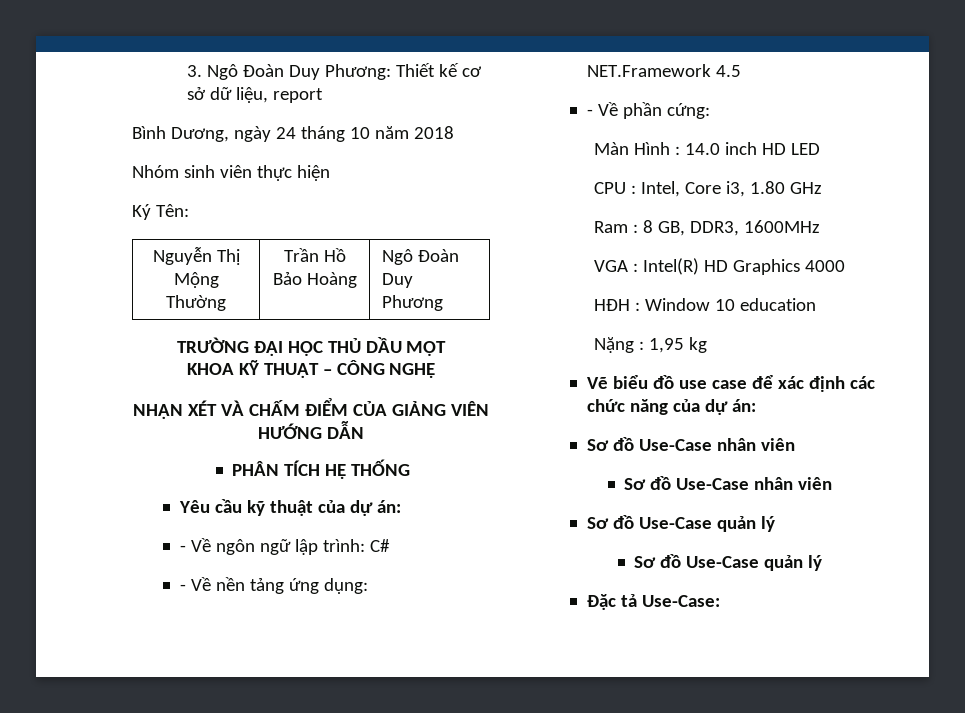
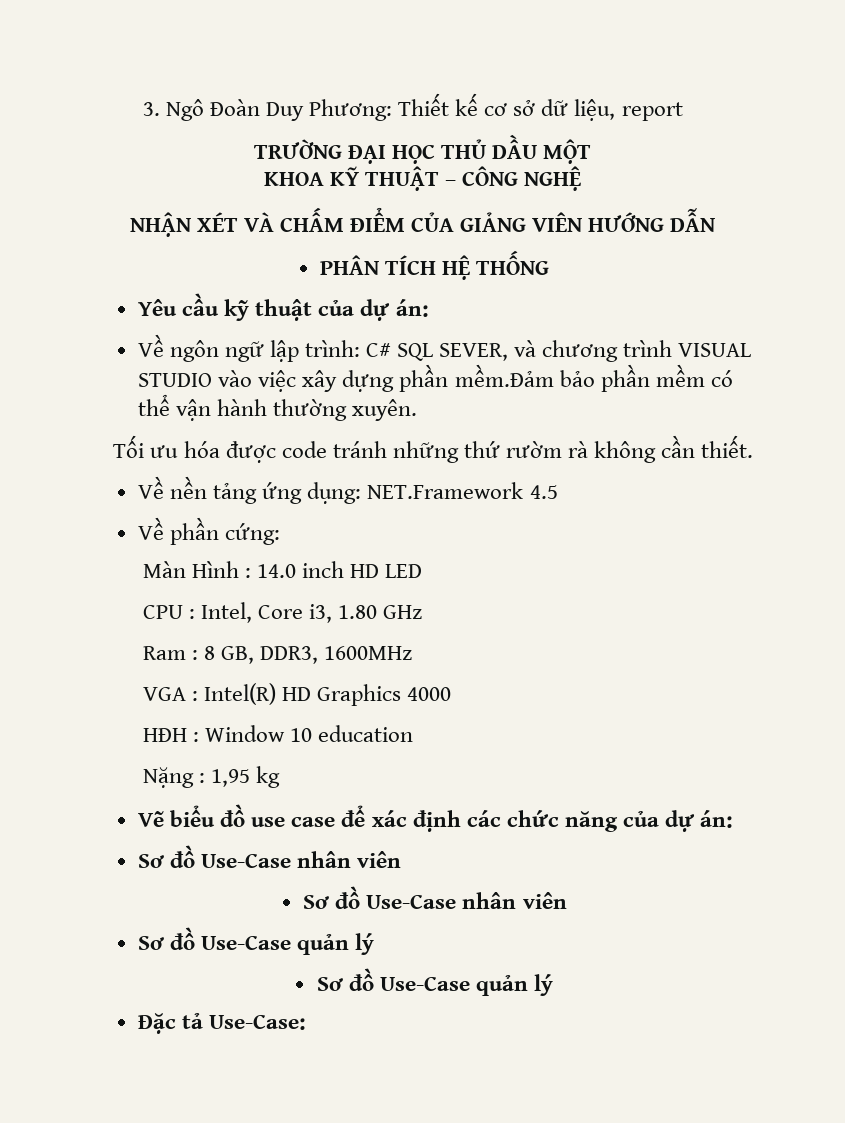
- Bình Dương, ngày 24 tháng 10 năm 2018
- Nhóm sinh viên thực hiện
- Ký Tên:
- Nguyễn Thị Mộng Thường | Trần Hồ Bảo Hoàng | Ngô Đoàn Duy Phương
- - Về ngôn ngữ lập trình: C#
- - Về nền tảng ứng dụng: NET.Framework 4.5
+ Về ngôn ngữ lập trình: C# SQL SEVER, và chương trình VISUAL STUDIO vào việc xây dựng phần mềm.Đảm bảo phần mềm có thể vận hành thường xuyên.
+ Tối ưu hóa được code tránh những thứ rườm rà không cần thiết.
+ Về nền tảng ứng dụng: NET.Framework 4.5
- - Về phần cứng:
+ Về phần cứng:

